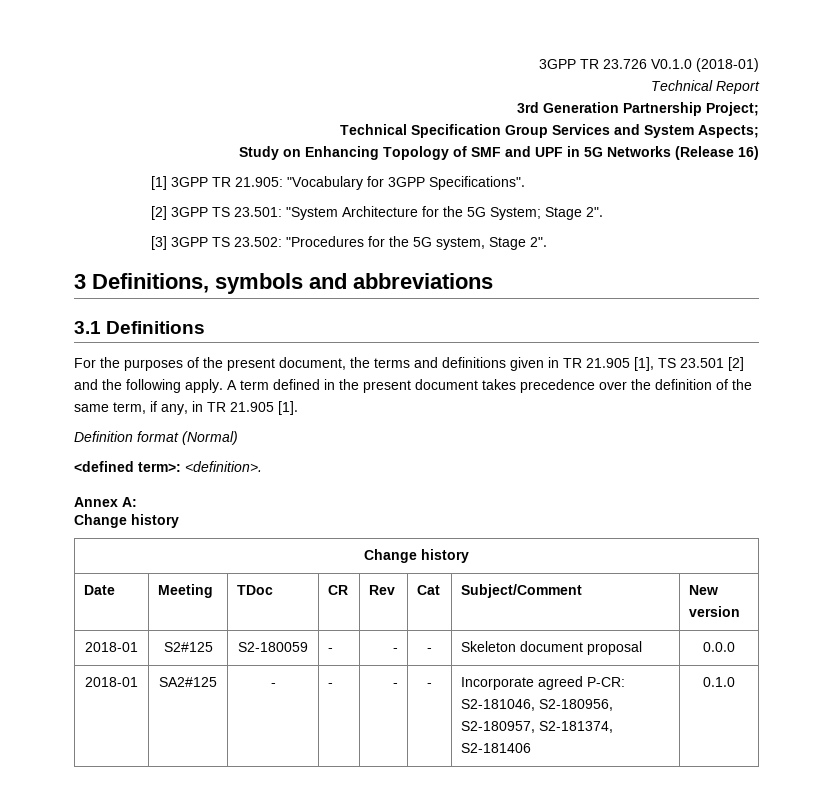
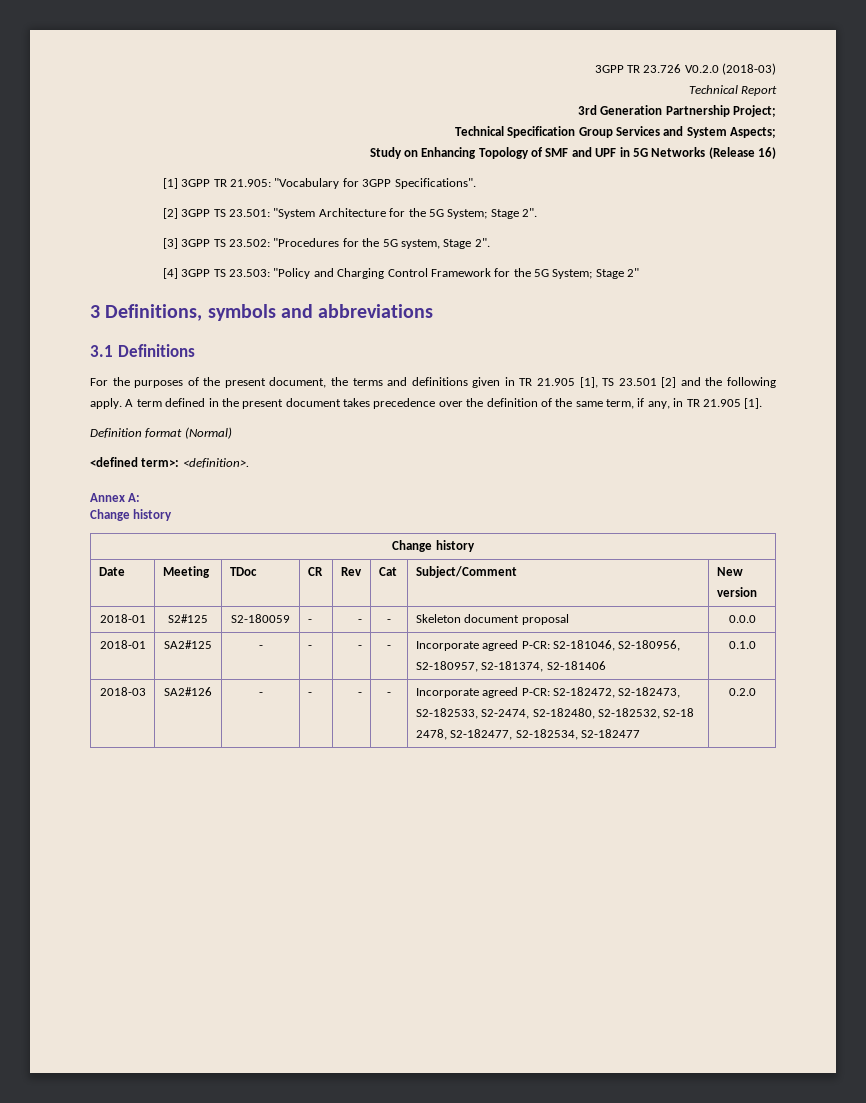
- 3GPP TR 23.726 V0.1.0 (2018-01)
+ 3GPP TR 23.726 V0.2.0 (2018-03)
+ [4] 3GPP TS 23.503: "Policy and Charging Control Framework for the 5G System; Stage 2"
+ 2018-03 | SA2#126 | - | - | - | - | Incorporate agreed P-CR: S2-182472, S2-182473, S2-182533, S2-2474, S2-182480, S2-182532, S2-18 2478, S2-182477, S2-182534, S2-182477 | 0.2.0

